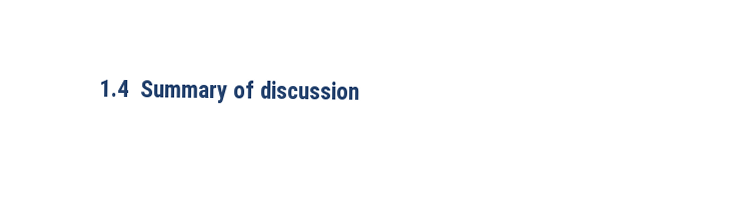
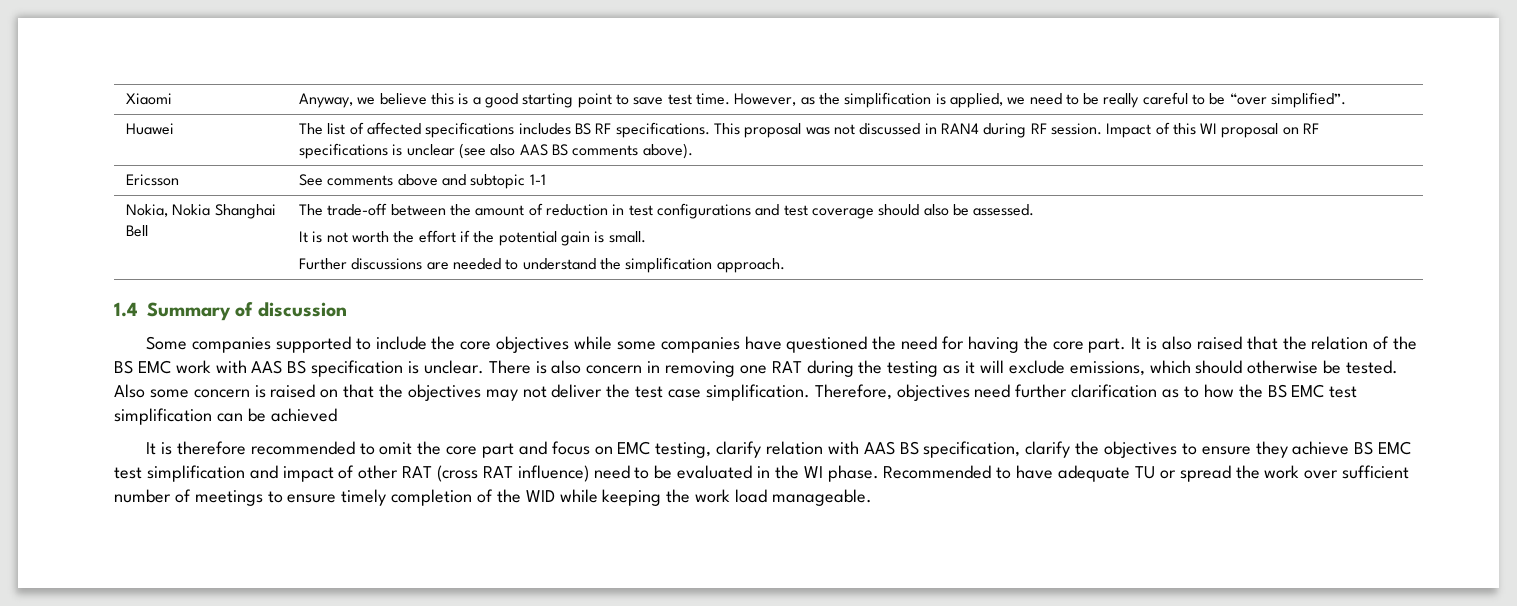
+ Xiaomi | Anyway, we believe this is a good starting point to save test time. However, as the simplification is applied, we need to be really careful to be “over simplified”.
+ Huawei | The list of affected specifications includes BS RF specifications. This proposal was not discussed in RAN4 during RF session. Impact of this WI proposal on RF specifications is unclear (see also AAS BS comments above).
+ Ericsson | See comments above and subtopic 1-1
+ Nokia, Nokia Shanghai Bell | The trade-off between the amount of reduction in test configurations and test coverage should also be assessed.
+ It is not worth the effort if the potential gain is small.
+ Further discussions are needed to understand the simplification approach.
  1.4 Summary of discussion
+ Some companies supported to include the core objectives while some companies have questioned the need for having the core part. It is also raised that the relation of the BS EMC work with AAS BS specification is unclear. There is also concern in removing one RAT during the testing as it will exclude emissions, which should otherwise be tested. Also some concern is raised on that the objectives may not deliver the test case simplification. Therefore, objectives need further clarification as to how the BS EMC test simplification can be achieved
+ It is therefore recommended to omit the core part and focus on EMC testing, clarify relation with AAS BS specification, clarify the objectives to ensure they achieve BS EMC test simplification and impact of other RAT (cross RAT influence) need to be evaluated in the WI phase. Recommended to have adequate TU or spread the work over sufficient number of meetings to ensure timely completion of the WID while keeping the work load manageable.

